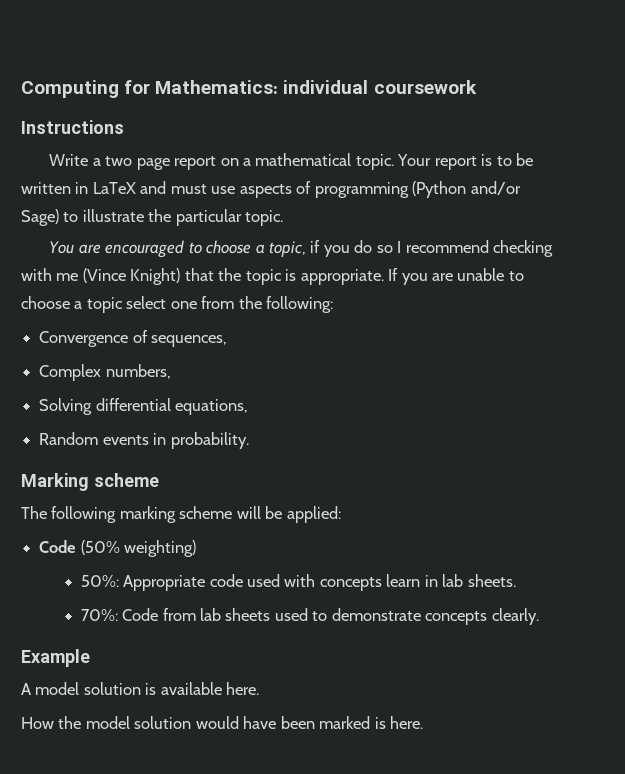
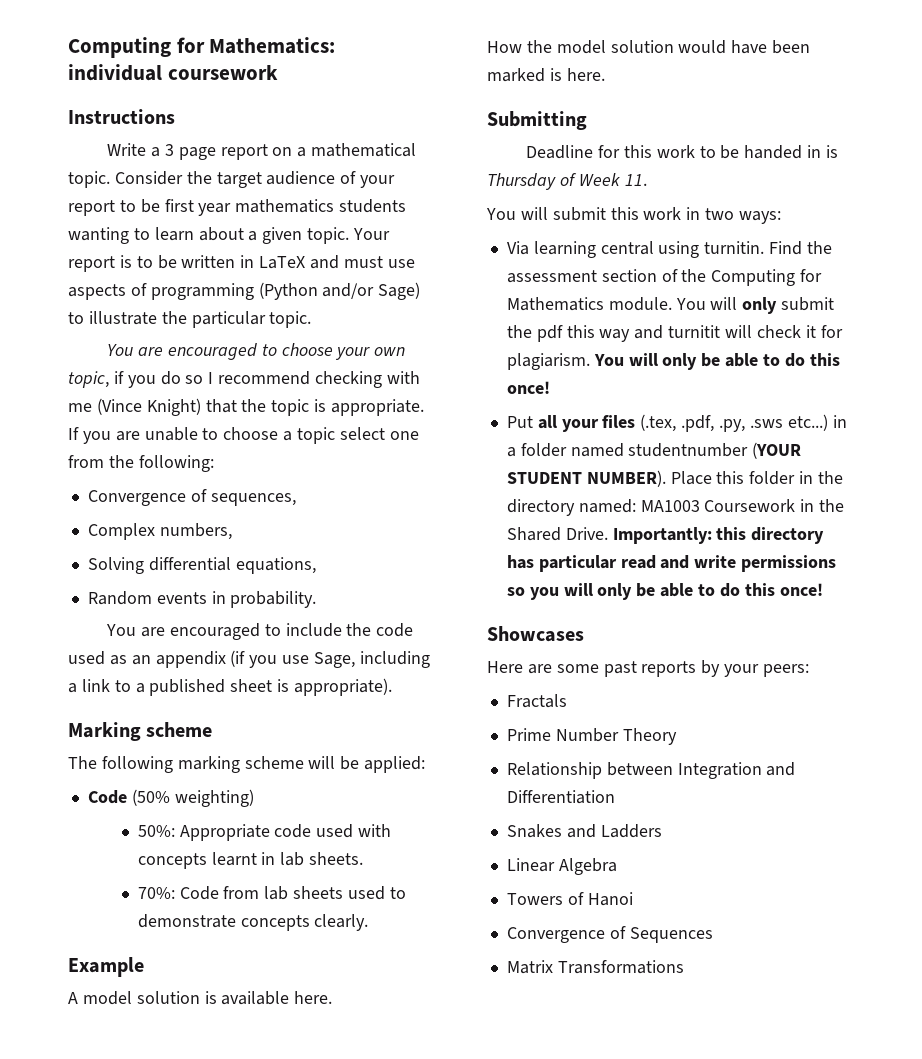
- Write a two page report on a mathematical topic.
+ Write a 3 page report on a mathematical topic.
+ Consider the target audience of your report to be first year mathematics students wanting to learn about a given topic.
- You are encouraged to choose a topic, if you do so I recommend checking with me (Vince Knight) that the topic is appropriate.
+ You are encouraged to choose your own topic, if you do so I recommend checking with me (Vince Knight) that the topic is appropriate.
+ You are encouraged to include the code used as an appendix (if you use Sage, including a link to a published sheet is appropriate).
- 50%: Appropriate code used with concepts learn in lab sheets.
+ 50%: Appropriate code used with concepts learnt in lab sheets.
+ Submitting
+ Deadline for this work to be handed in is Thursday of Week 11.
+ You will submit this work in two ways:
+ Via learning central using turnitin. Find the assessment section of the Computing for Mathematics module. You will only submit the pdf this way and turnitit will check it for plagiarism. You will only be able to do this once!
+ Put all your files (.tex, .pdf, .py, .sws etc...) in a folder named studentnumber (YOUR STUDENT NUMBER). Place this folder in the directory named: MA1003 Coursework in the Shared Drive. Importantly: this directory has particular read and write permissions so you will only be able to do this once!
+ Showcases
+ Here are some past reports by your peers:
+ Fractals
+ Prime Number Theory
+ Relationship between Integration and Differentiation
+ Snakes and Ladders
+ Linear Algebra
+ Towers of Hanoi
+ Convergence of Sequences
+ Matrix Transformations

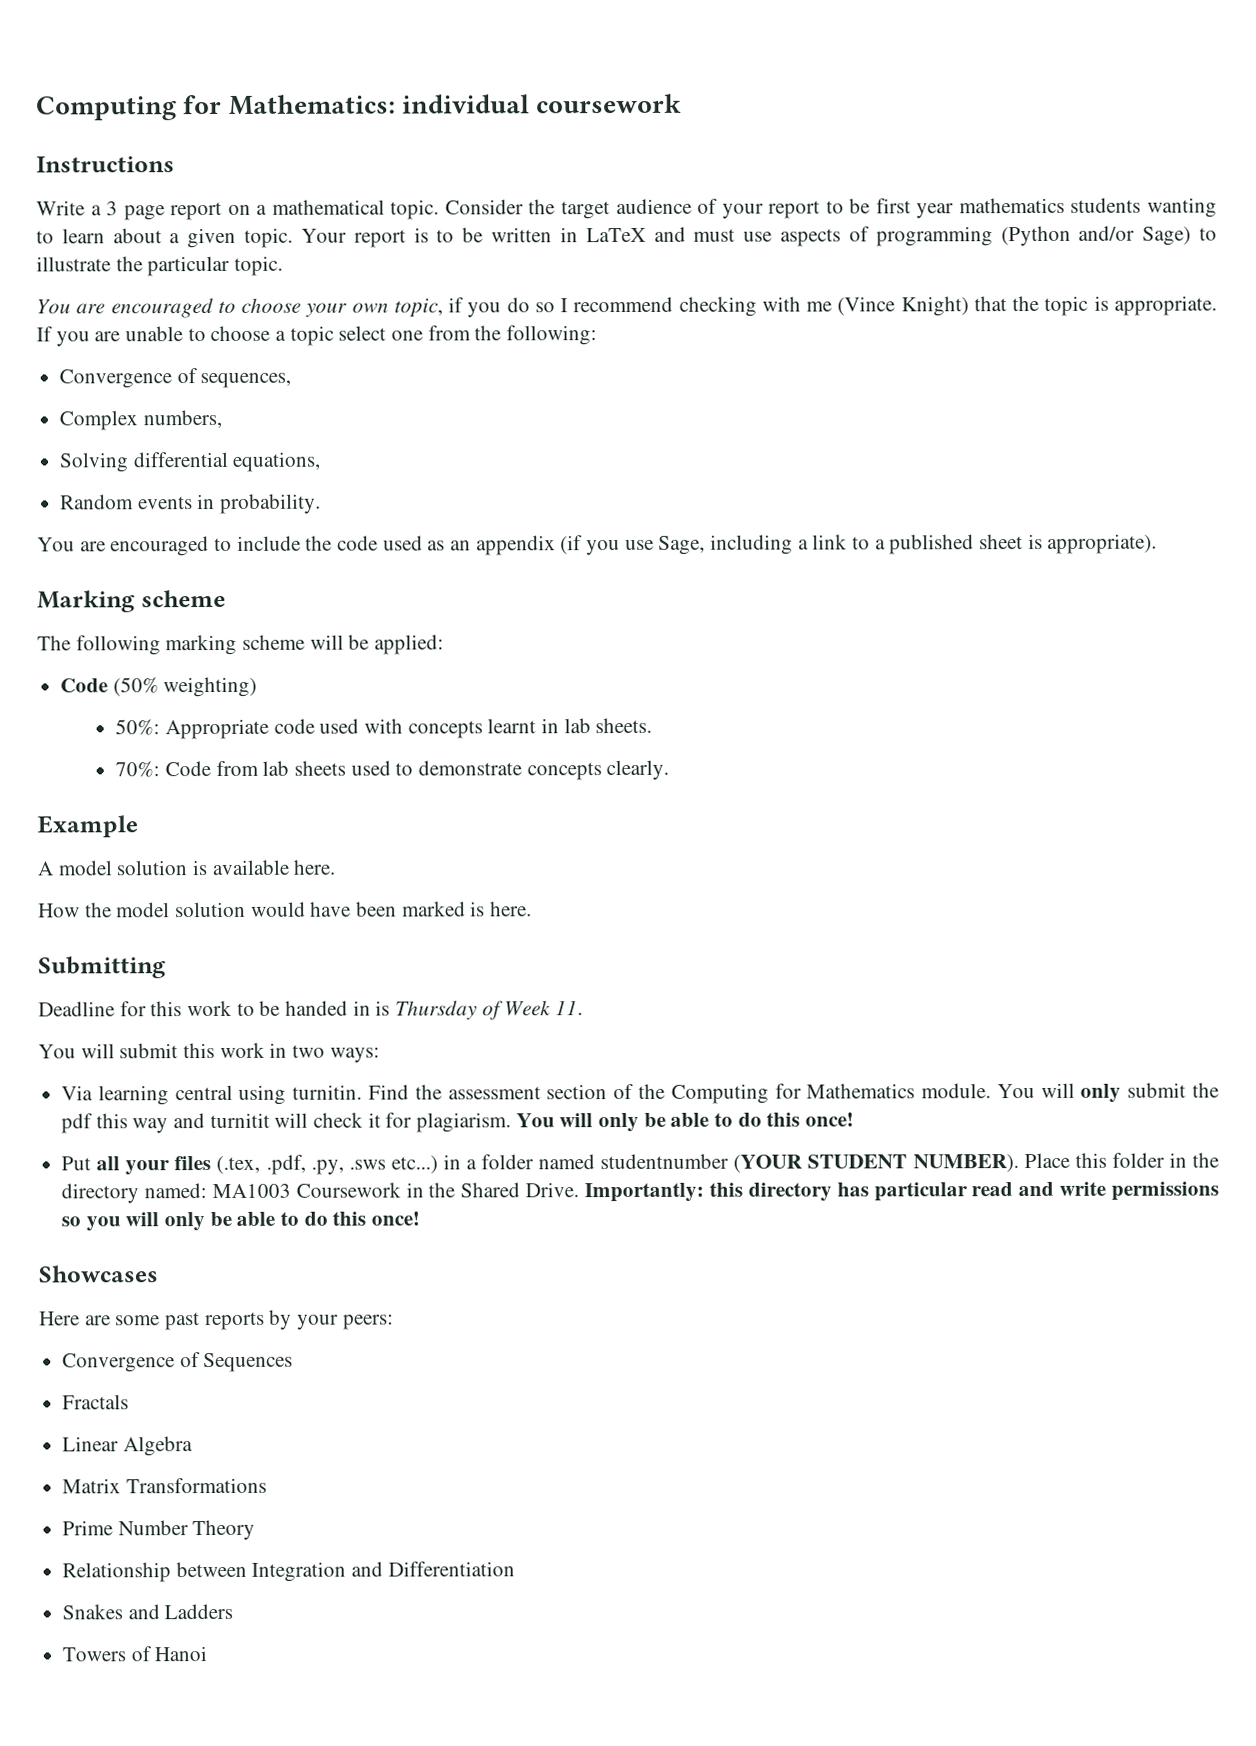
+ Convergence of Sequences
  Fractals
+ Linear Algebra
+ Matrix Transformations
- Linear Algebra
- Convergence of Sequences
- Matrix Transformations

